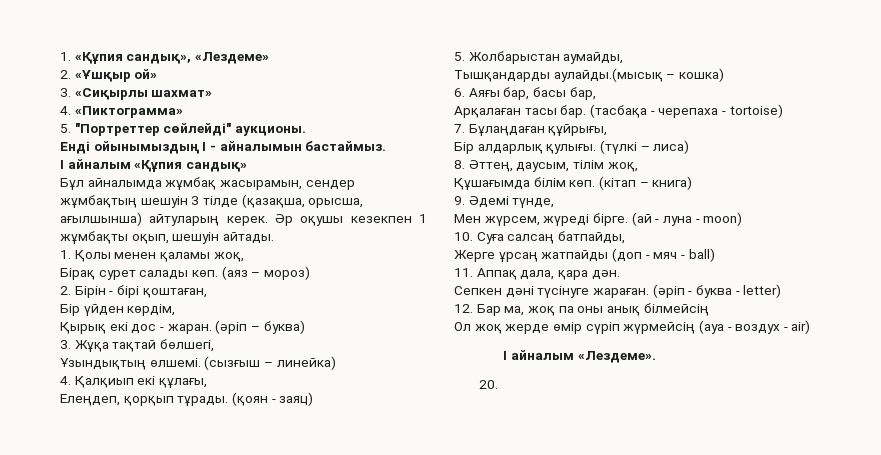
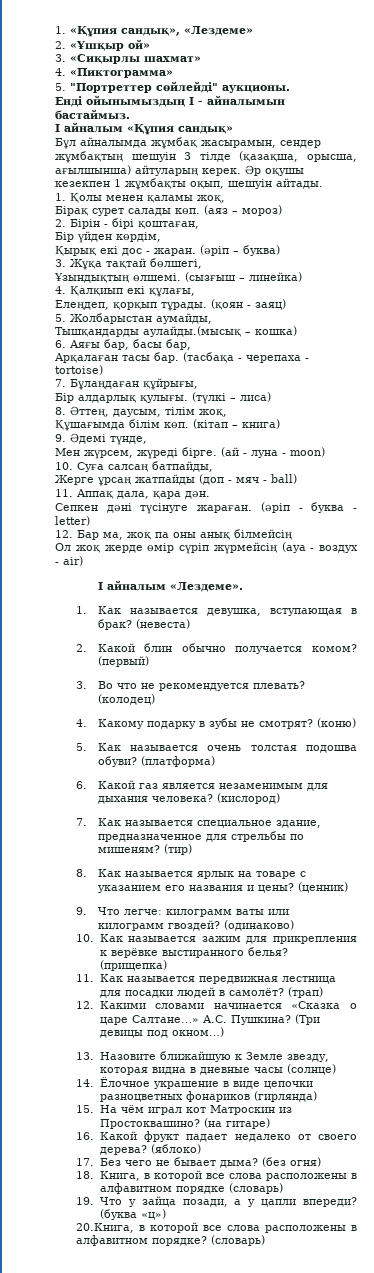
- 20.
+ 1. Как называется девушка, вступающая в брак? (невеста)
+ 2. Какой блин обычно получается комом? (первый)
+ 3. Во что не рекомендуется плевать? (колодец)
+ 4. Какому подарку в зубы не смотрят? (коню)
+ 5. Как называется очень толстая подошва обуви? (платформа)
+ 6. Какой газ является незаменимым для дыхания человека? (кислород)
+ 7. Как называется специальное здание, предназначенное для стрельбы по мишеням? (тир)
+ 8. Как называется ярлык на товаре с указанием его названия и цены? (ценник)
+ 9. Что легче: килограмм ваты или килограмм гвоздей? (одинаково)
+ 10. Как называется зажим для прикрепления к верёвке выстиранного белья? (прищепка)
+ 11. Как называется передвижная лестница для посадки людей в самолёт? (трап)
+ 12. Какими словами начинается «Сказка о царе Салтане…» А.С. Пушкина? (Три девицы под окном…)
+ 13. Назовите ближайшую к Земле звезду, которая видна в дневные часы (солнце)
+ 14. Ёлочное украшение в виде цепочки разноцветных фонариков (гирлянда)
+ 15. На чём играл кот Матроскин из Простоквашино? (на гитаре)
+ 16. Какой фрукт падает недалеко от своего дерева? (яблоко)
+ 17. Без чего не бывает дыма? (без огня)
+ 18. Книга, в которой все слова расположены в алфавитном порядке (словарь)
+ 19. Что у зайца позади, а у цапли впереди? (буква «ц»)
+ 20.Книга, в которой все слова расположены в алфавитном порядке? (словарь)

